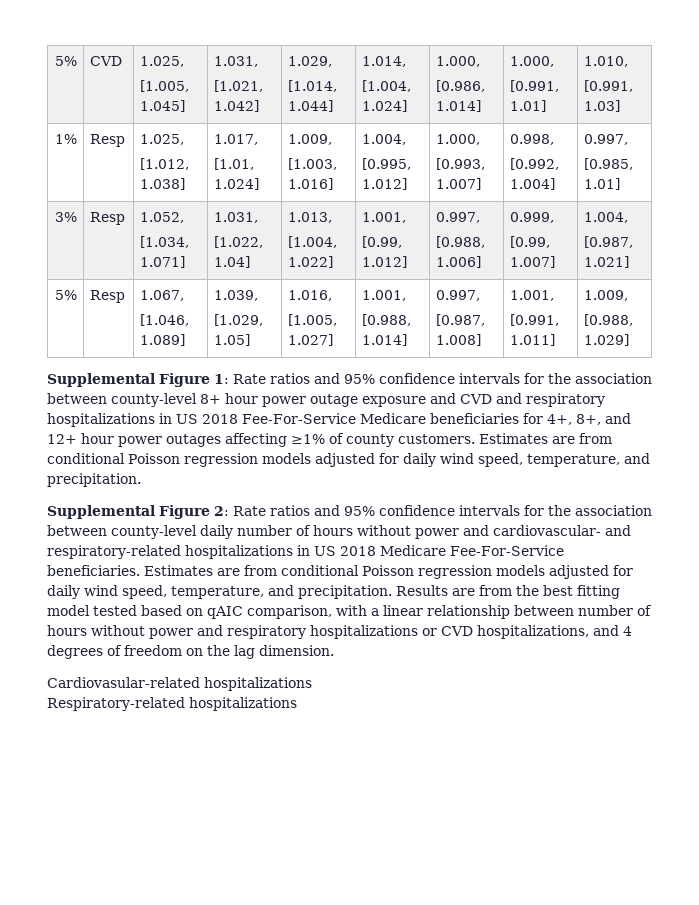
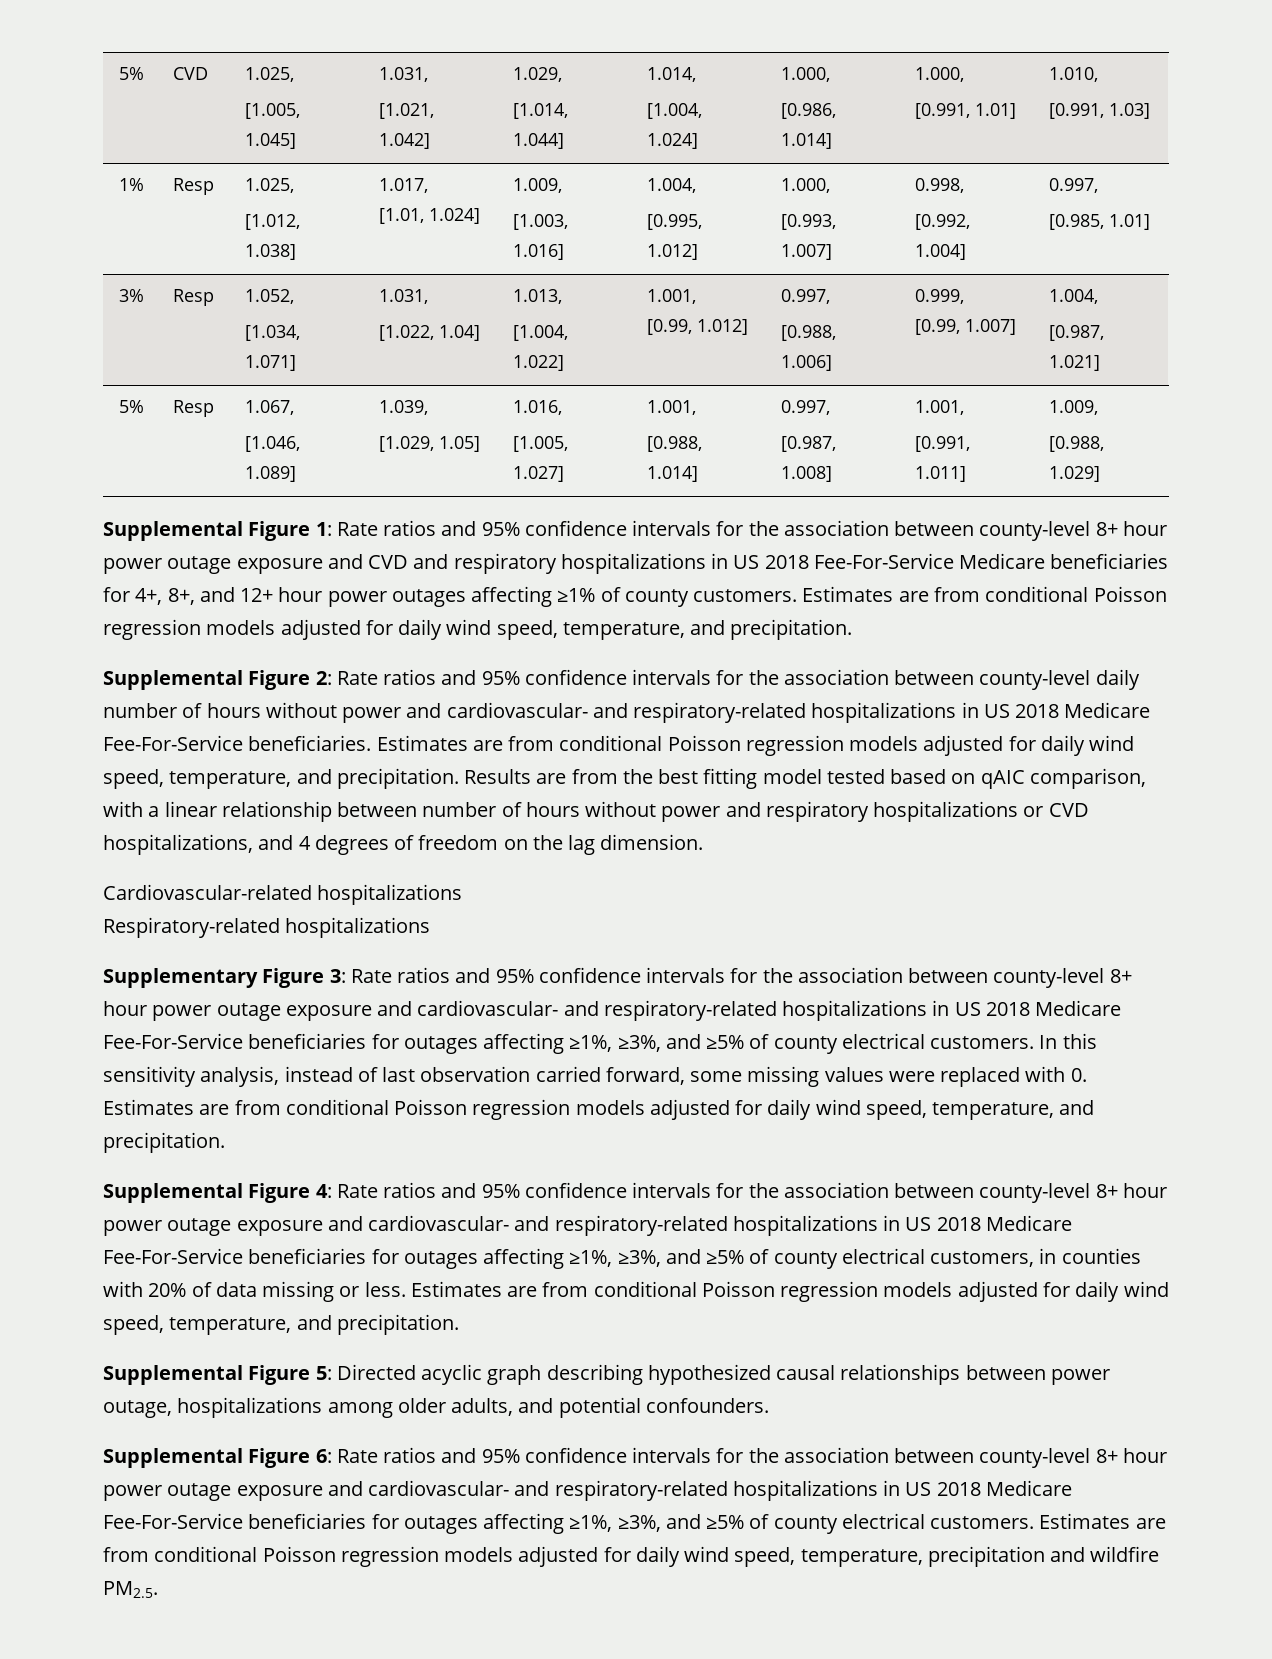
- Cardiovasular-related hospitalizations
+ Cardiovascular-related hospitalizations
+ Supplementary Figure 3: Rate ratios and 95% confidence intervals for the association between county-level 8+ hour power outage exposure and cardiovascular- and respiratory-related hospitalizations in US 2018 Medicare Fee-For-Service beneficiaries for outages affecting ≥1%, ≥3%, and ≥5% of county electrical customers. In this sensitivity analysis, instead of last observation carried forward, some missing values were replaced with 0. Estimates are from conditional Poisson regression models adjusted for daily wind speed, temperature, and precipitation.
+ Supplemental Figure 4: Rate ratios and 95% confidence intervals for the association between county-level 8+ hour power outage exposure and cardiovascular- and respiratory-related hospitalizations in US 2018 Medicare Fee-For-Service beneficiaries for outages affecting ≥1%, ≥3%, and ≥5% of county electrical customers, in counties with 20% of data missing or less. Estimates are from conditional Poisson regression models adjusted for daily wind speed, temperature, and precipitation.
+ Supplemental Figure 5: Directed acyclic graph describing hypothesized causal relationships between power outage, hospitalizations among older adults, and potential confounders.
+ Supplemental Figure 6: Rate ratios and 95% confidence intervals for the association between county-level 8+ hour power outage exposure and cardiovascular- and respiratory-related hospitalizations in US 2018 Medicare Fee-For-Service beneficiaries for outages affecting ≥1%, ≥3%, and ≥5% of county electrical customers. Estimates are from conditional Poisson regression models adjusted for daily wind speed, temperature, precipitation and wildfire PM2.5.

